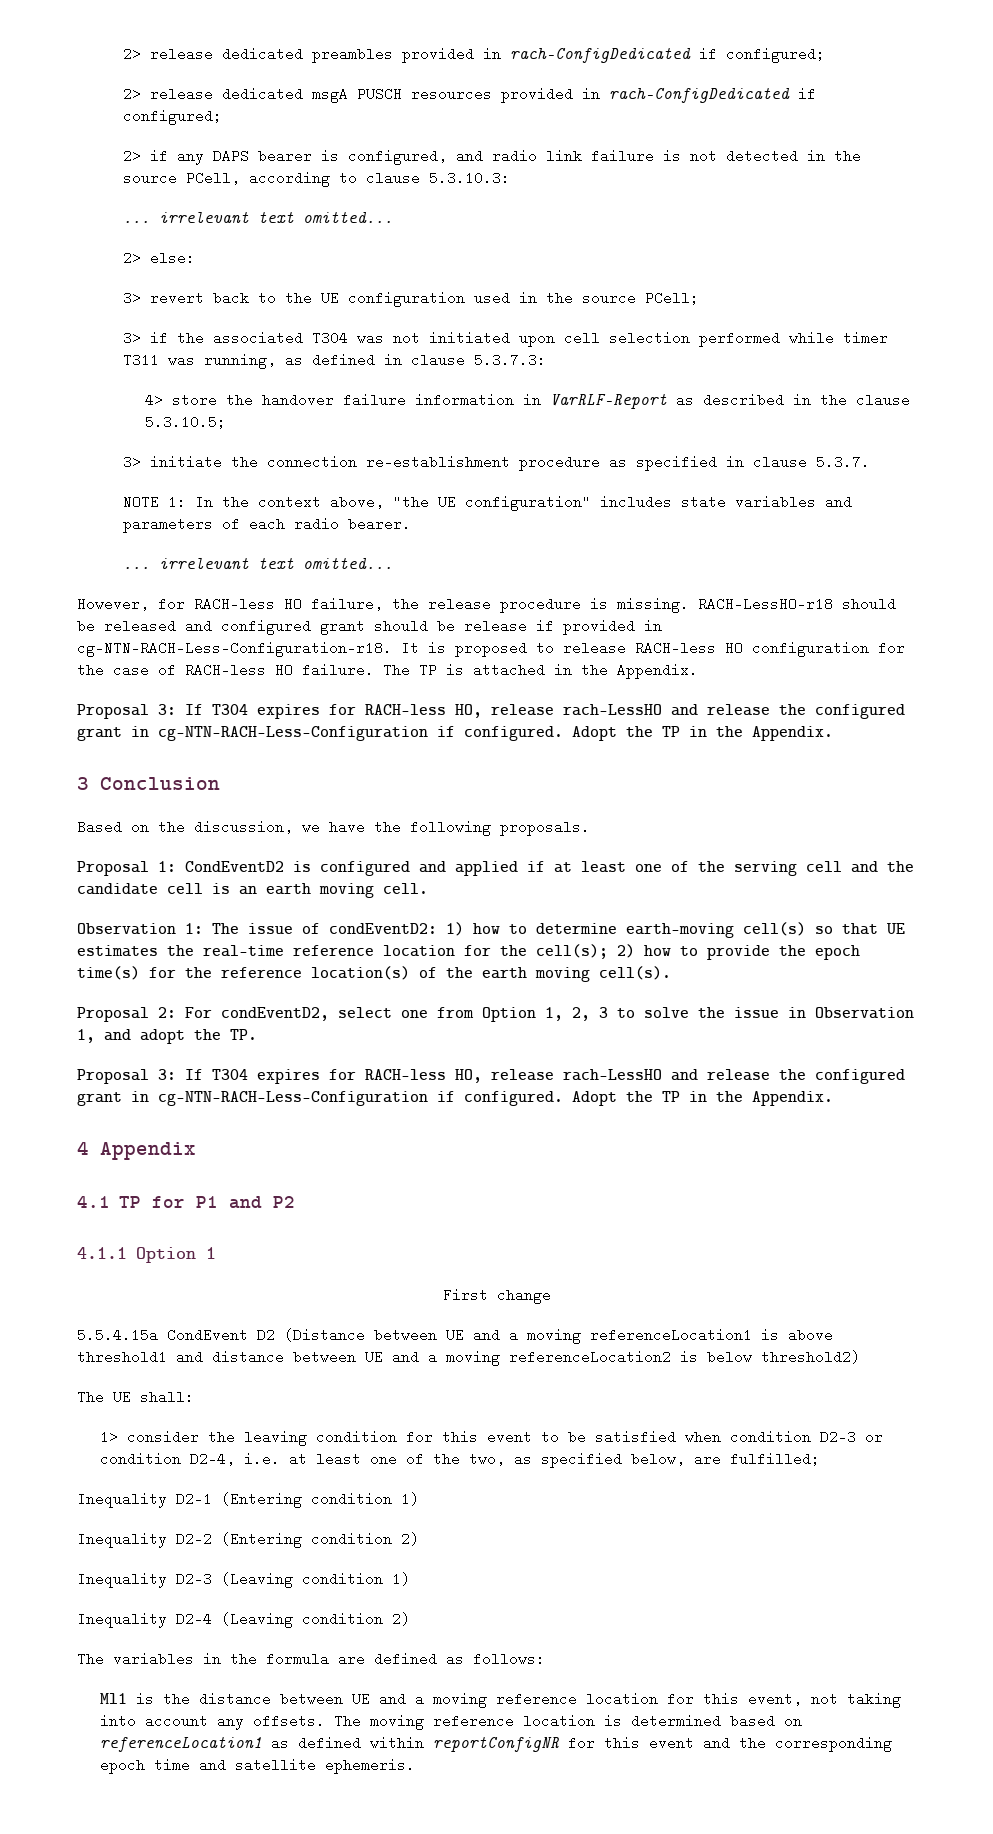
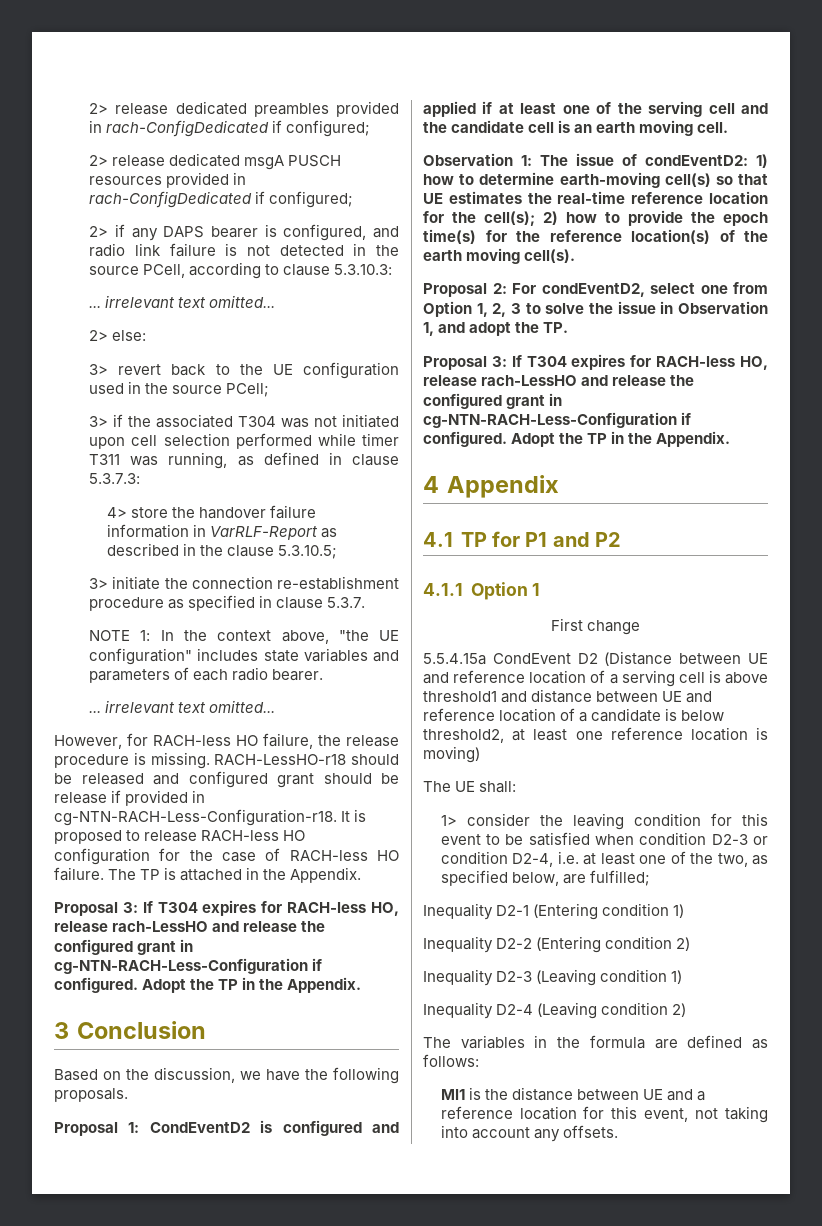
- 5.5.4.15a CondEvent D2 (Distance between UE and a moving referenceLocation1 is above threshold1 and distance between UE and a moving referenceLocation2 is below threshold2)
+ 5.5.4.15a CondEvent D2 (Distance between UE and reference location of a serving cell is above threshold1 and distance between UE and reference location of a candidate is below threshold2, at least one reference location is moving)
- Ml1 is the distance between UE and a moving reference location for this event, not taking into account any offsets. The moving reference location is determined based on referenceLocation1 as defined within reportConfigNR for this event and the corresponding epoch time and satellite ephemeris.
+ Ml1 is the distance between UE and a reference location for this event, not taking into account any offsets.

